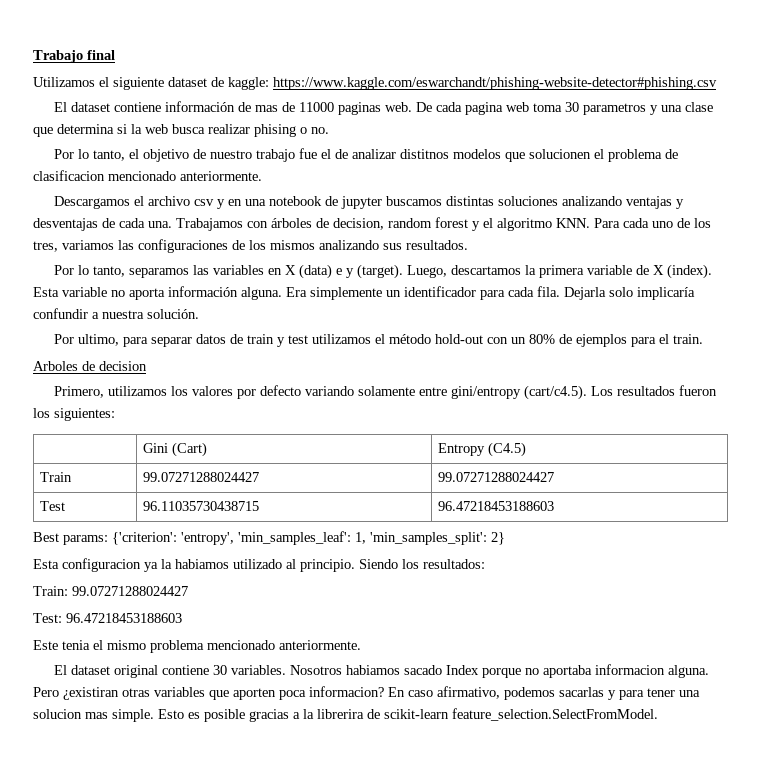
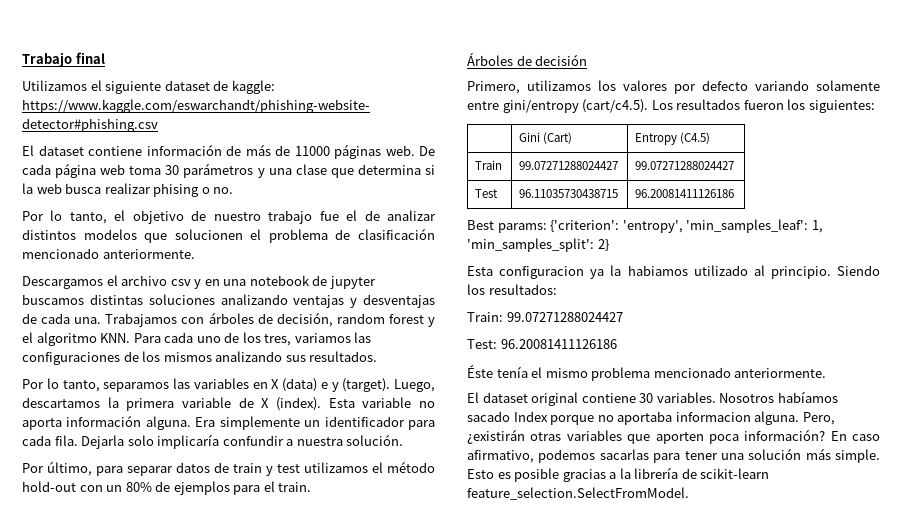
- El dataset contiene información de mas de 11000 paginas web.
+ El dataset contiene información de más de 11000 páginas web.
- De cada pagina web toma 30 parametros y una clase que determina si la web busca realizar phising o no.
+ De cada página web toma 30 parámetros y una clase que determina si la web busca realizar phising o no.
- Por lo tanto, el objetivo de nuestro trabajo fue el de analizar distitnos modelos que solucionen el problema de clasificacion mencionado anteriormente.
+ Por lo tanto, el objetivo de nuestro trabajo fue el de analizar distintos modelos que solucionen el problema de clasificación mencionado anteriormente.
- Trabajamos con árboles de decision, random forest y el algoritmo KNN. Para cada uno de los tres, variamos las configuraciones de los mismos analizando sus resultados.
+ Trabajamos con árboles de decisión, random forest y el algoritmo KNN. Para cada uno de los tres, variamos las configuraciones de los mismos analizando sus resultados.
- Por ultimo, para separar datos de train y test utilizamos el método hold-out con un 80% de ejemplos para el train.
+ Por último, para separar datos de train y test utilizamos el método hold-out con un 80% de ejemplos para el train.
- Arboles de decision
+ Árboles de decisión
- Test | 96.11035730438715 | 96.47218453188603
+ Test | 96.11035730438715 | 96.20081411126186
- Test: 96.47218453188603
- Este tenia el mismo problema mencionado anteriormente.
+ Test: 96.20081411126186
+ Éste tenía el mismo problema mencionado anteriormente.
- Nosotros habiamos sacado Index porque no aportaba informacion alguna.
+ Nosotros habíamos sacado Index porque no aportaba informacion alguna.
- Pero ¿existiran otras variables que aporten poca informacion?
+ Pero, ¿existirán otras variables que aporten poca información?
- En caso afirmativo, podemos sacarlas y para tener una solucion mas simple.
+ En caso afirmativo, podemos sacarlas para tener una solución más simple.
- Esto es posible gracias a la librerira de scikit-learn feature_selection.SelectFromModel.
+ Esto es posible gracias a la librería de scikit-learn feature_selection.SelectFromModel.

